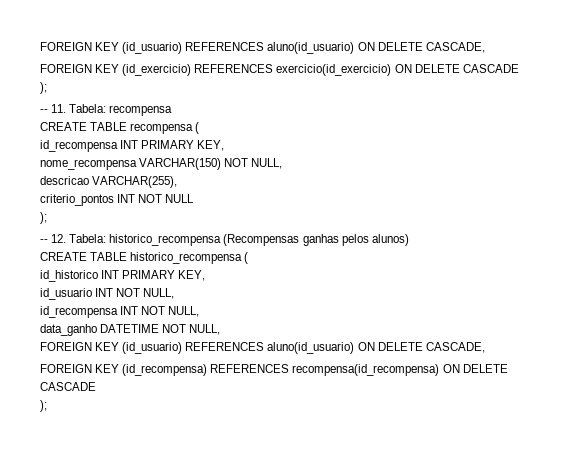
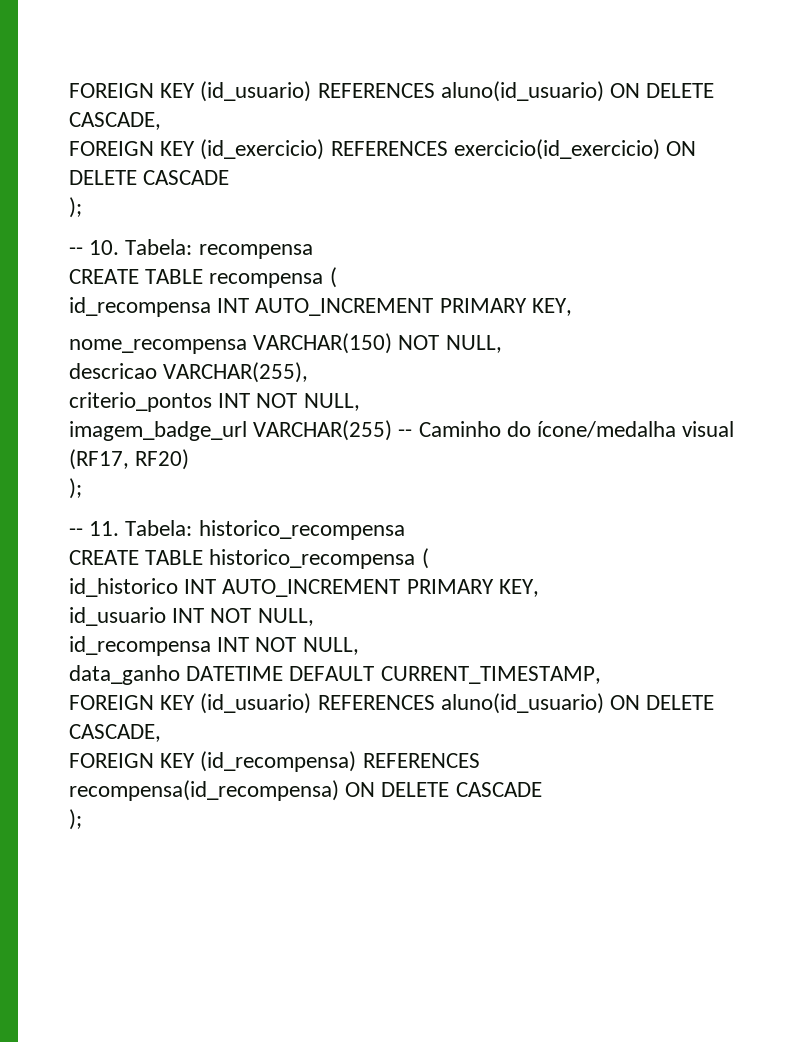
- -- 11. Tabela: recompensa
+ -- 10. Tabela: recompensa
- id_recompensa INT PRIMARY KEY,
+ id_recompensa INT AUTO_INCREMENT PRIMARY KEY,
- criterio_pontos INT NOT NULL
+ criterio_pontos INT NOT NULL,
+ imagem_badge_url VARCHAR(255) -- Caminho do ícone/medalha visual (RF17, RF20)
  );
- -- 12. Tabela: historico_recompensa (Recompensas ganhas pelos alunos)
+ -- 11. Tabela: historico_recompensa
- id_historico INT PRIMARY KEY,
+ id_historico INT AUTO_INCREMENT PRIMARY KEY,
- data_ganho DATETIME NOT NULL,
+ data_ganho DATETIME DEFAULT CURRENT_TIMESTAMP,

